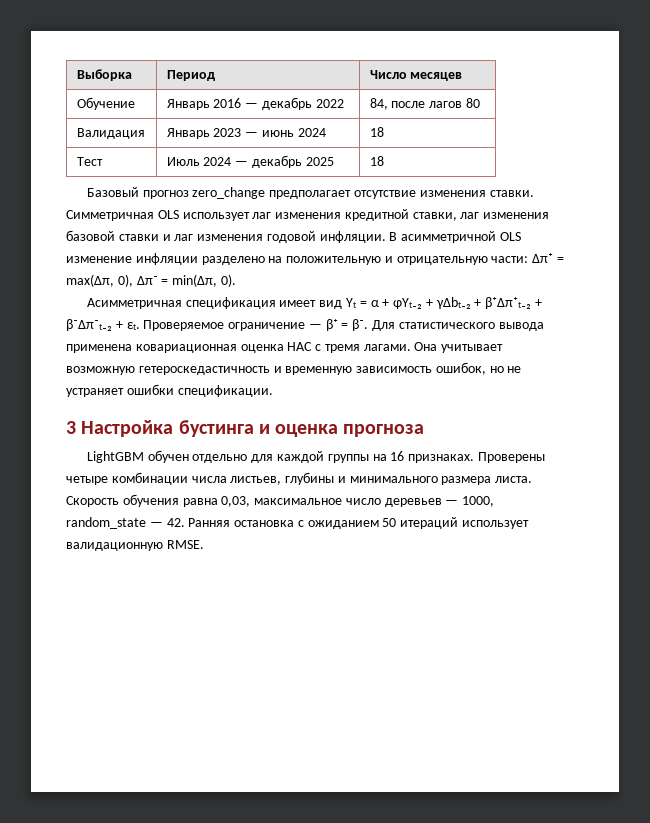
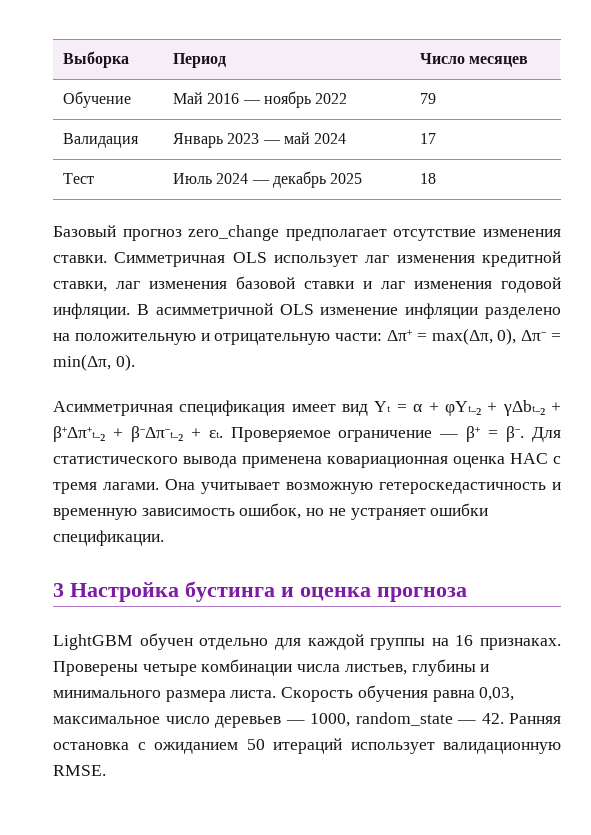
- Обучение | Январь 2016 — декабрь 2022 | 84, после лагов 80
+ Обучение | Май 2016 — ноябрь 2022 | 79
- Валидация | Январь 2023 — июнь 2024 | 18
+ Валидация | Январь 2023 — май 2024 | 17

